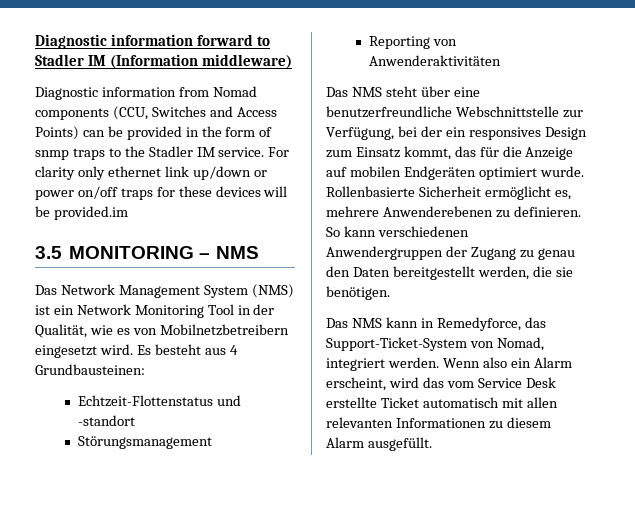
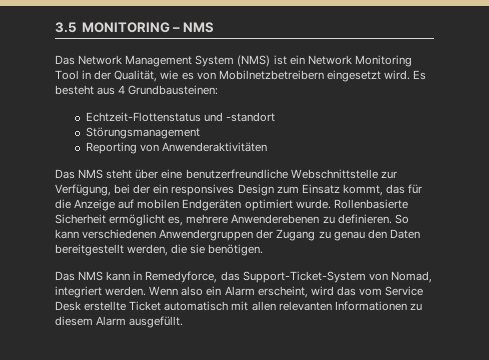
- Diagnostic information forward to Stadler IM (Information middleware)
- Diagnostic information from Nomad components (CCU, Switches and Access Points) can be provided in the form of snmp traps to the Stadler IM service. For clarity only ethernet link up/down or power on/off traps for these devices will be provided.im

